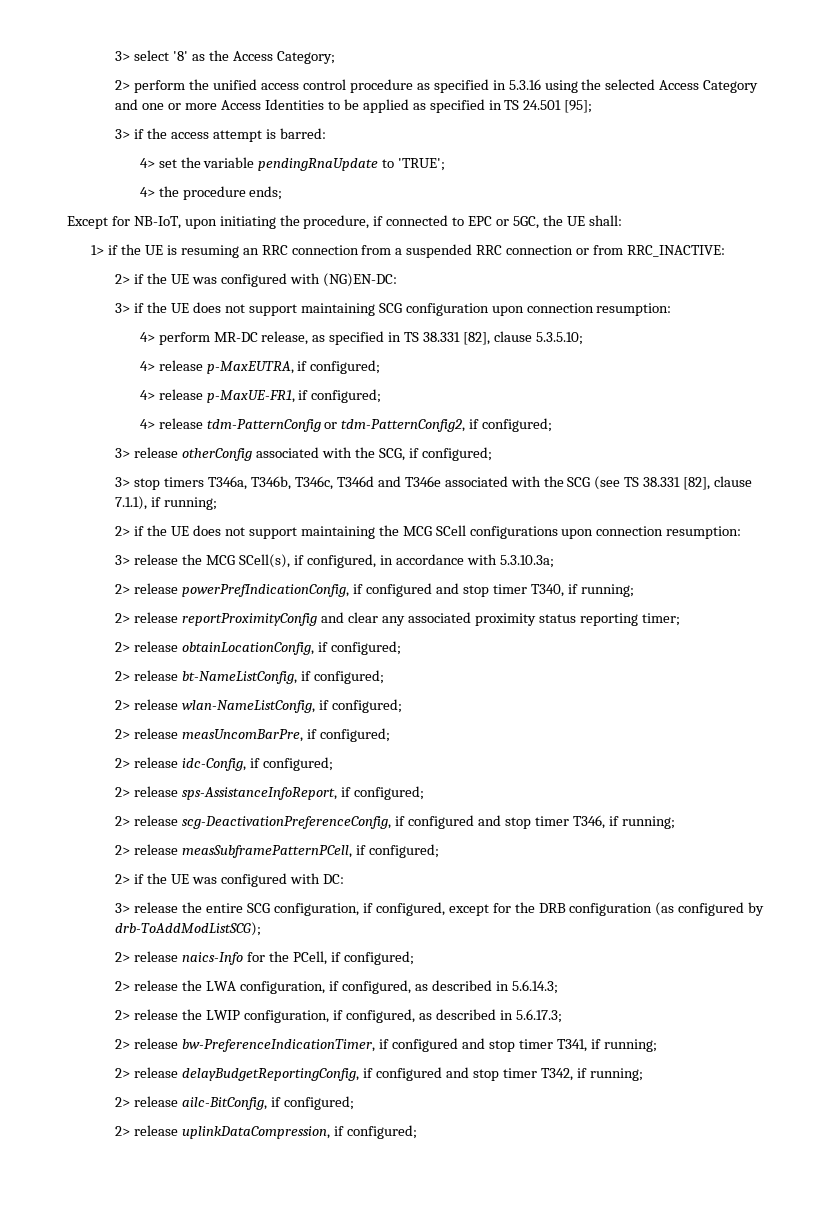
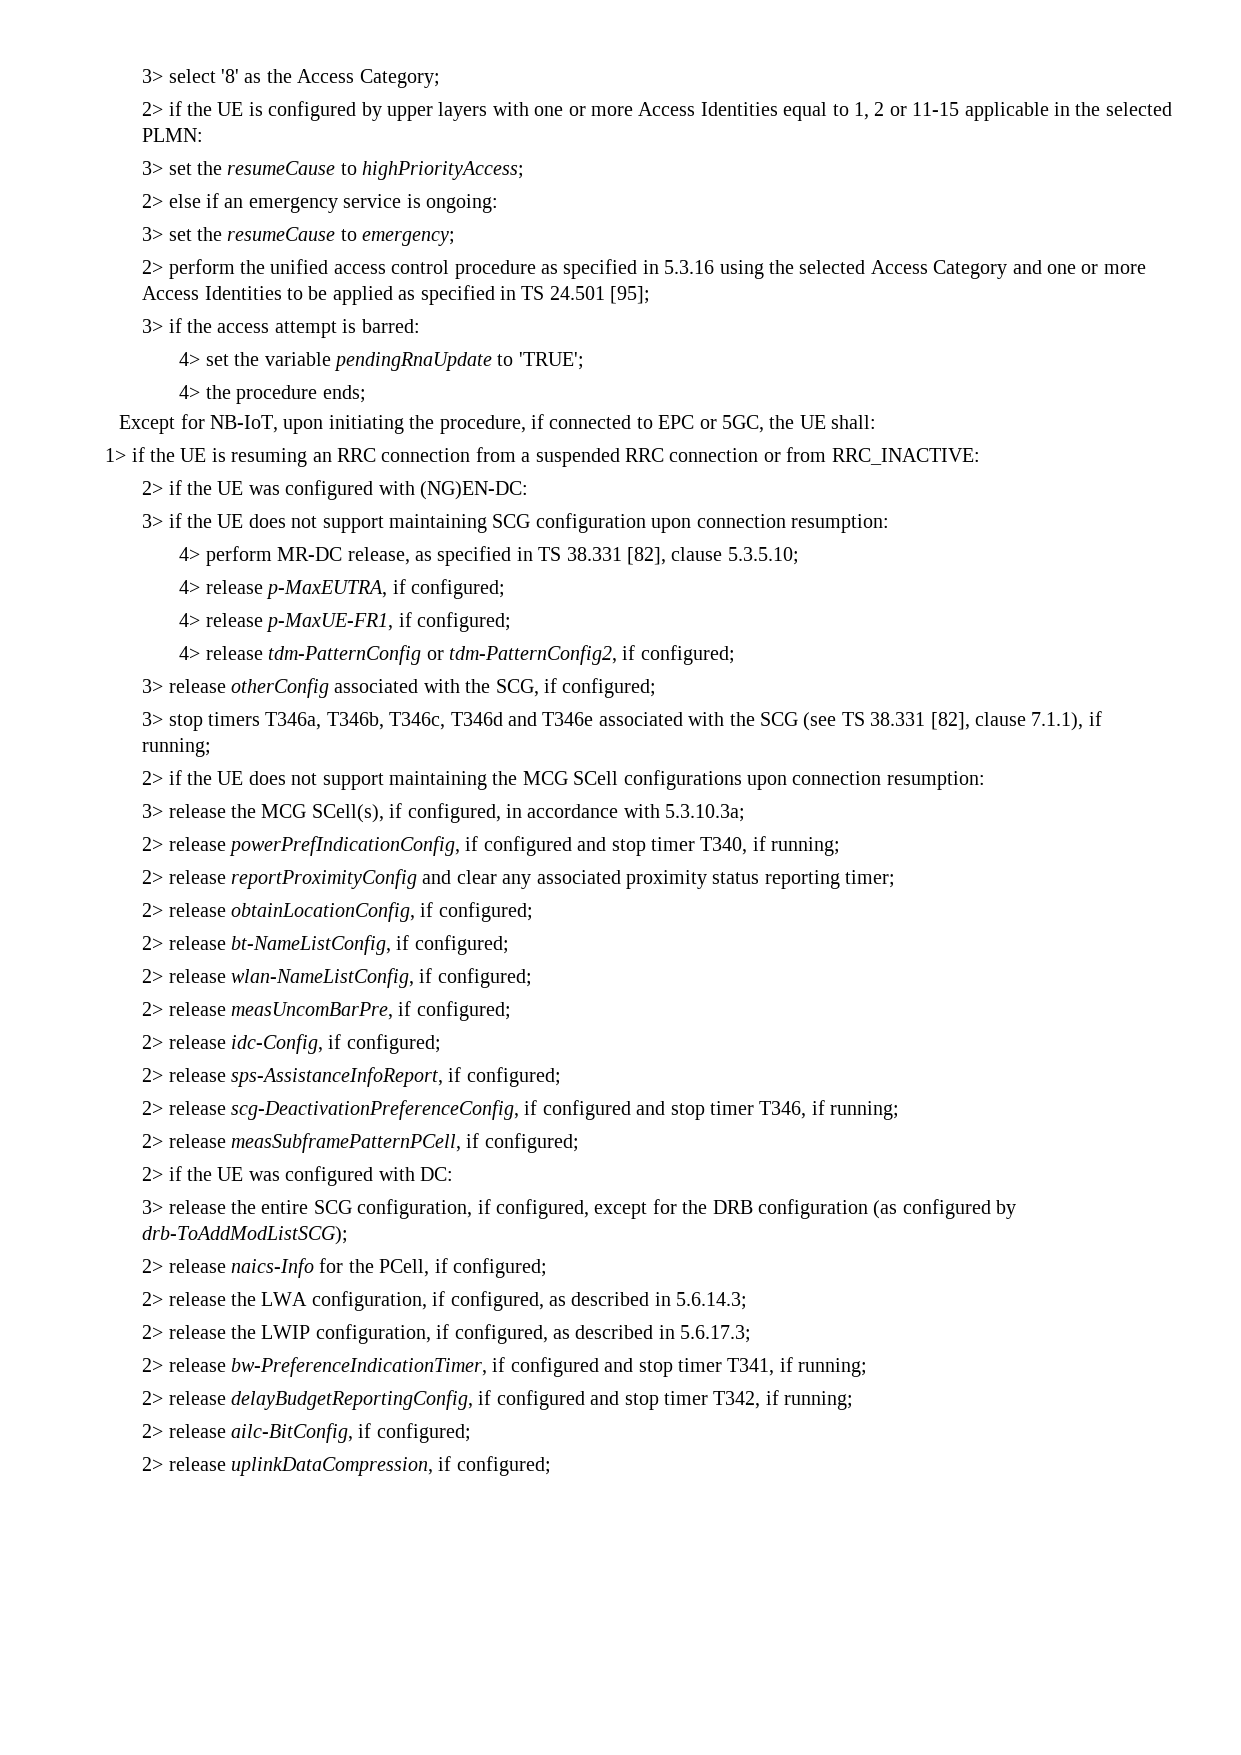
+ 2> if the UE is configured by upper layers with one or more Access Identities equal to 1, 2 or 11-15 applicable in the selected PLMN:
+ 3> set the resumeCause to highPriorityAccess;
+ 2> else if an emergency service is ongoing:
+ 3> set the resumeCause to emergency;

